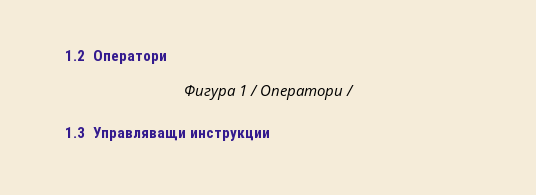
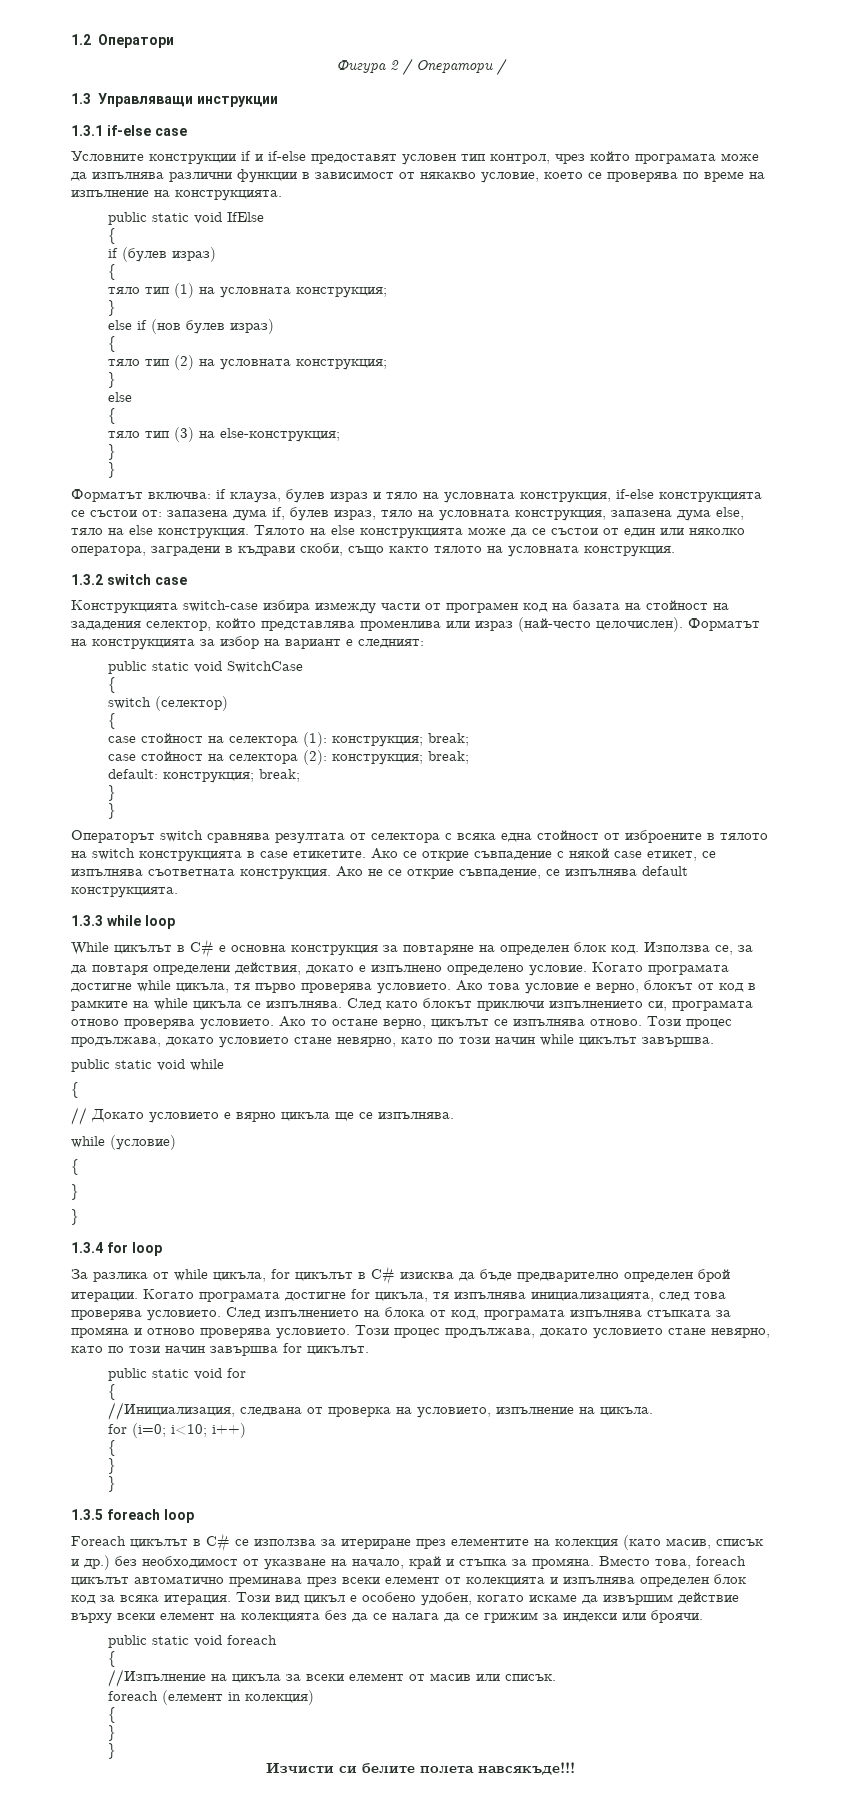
- Фигура 1 / Оператори /
+ Фигура 2 / Оператори /
+ 1.3.1 if-else case
+ Условните конструкции if и if-else предоставят условен тип контрол, чрез който програмата може да изпълнява различни функции в зависимост от някакво условие, което се проверява по време на изпълнение на конструкцията.
+ public static void IfElse
+ {
+ if (булев израз)
+ {
+ тяло тип (1) на условната конструкция;
+ }
+ else if (нов булев израз)
+ {
+ тяло тип (2) на условната конструкция;
+ }
+ else
+ {
+ тяло тип (3) на else-конструкция;
+ }
+ }
+ Форматът включва: if клауза, булев израз и тяло на условната конструкция, if-else конструкцията се състои от: запазена дума if, булев израз, тяло на условната конструкция, запазена дума else, тяло на else конструкция. Тялото на else конструкцията може да се състои от един или няколко оператора, заградени в къдрави скоби, също както тялото на условната конструкция.
+ 1.3.2 switch case
+ Конструкцията switch-case избира измежду части от програмен код на базата на стойност на зададения селектор, който представлява променлива или израз (най-често целочислен). Форматът на конструкцията за избор на вариант е следният:
+ public static void SwitchCase
+ {
+ switch (селектор)
+ {
+ case стойност на селектора (1): конструкция; break;
+ case стойност на селектора (2): конструкция; break;
+ default: конструкция; break;
+ }
+ }
+ Операторът switch сравнява резултата от селектора с всяка една стойност от изброените в тялото на switch конструкцията в case етикетите. Ако се открие съвпадение с някой case етикет, се изпълнява съответната конструкция. Ако не се открие съвпадение, се изпълнява default конструкцията.
+ 1.3.3 while loop
+ While цикълът в C# е основна конструкция за повтаряне на определен блок код. Използва се, за да повтаря определени действия, докато е изпълнено определено условие. Когато програмата достигне while цикъла, тя първо проверява условието. Ако това условие е верно, блокът от код в рамките на while цикъла се изпълнява. След като блокът приключи изпълнението си, програмата отново проверява условието. Ако то остане верно, цикълът се изпълнява отново. Този процес продължава, докато условието стане невярно, като по този начин while цикълът завършва.
+ public static void while
+ {
+ // Докато условието е вярно цикъла ще се изпълнява.
+ while (условие)
+ {
+ }
+ }
+ 1.3.4 for loop
+ За разлика от while цикъла, for цикълът в C# изисква да бъде предварително определен брой итерации. Когато програмата достигне for цикъла, тя изпълнява инициализацията, след това проверява условието. След изпълнението на блока от код, програмата изпълнява стъпката за промяна и отново проверява условието. Този процес продължава, докато условието стане невярно, като по този начин завършва for цикълът.
+ public static void for
+ {
+ //Инициализация, следвана от проверка на условието, изпълнение на цикъла.
+ for (i=0; i<10; i++)
+ {
+ }
+ }
+ 1.3.5 foreach loop
+ Foreach цикълът в C# се използва за итериране през елементите на колекция (като масив, списък и др.) без необходимост от указване на начало, край и стъпка за промяна. Вместо това, foreach цикълът автоматично преминава през всеки елемент от колекцията и изпълнява определен блок код за всяка итерация. Този вид цикъл е особено удобен, когато искаме да извършим действие върху всеки елемент на колекцията без да се налага да се грижим за индекси или броячи.
+ public static void foreach
+ {
+ //Изпълнение на цикъла за всеки елемент от масив или списък.
+ foreach (елемент in колекция)
+ {
+ }
+ }
+ Изчисти си белите полета навсякъде!!!

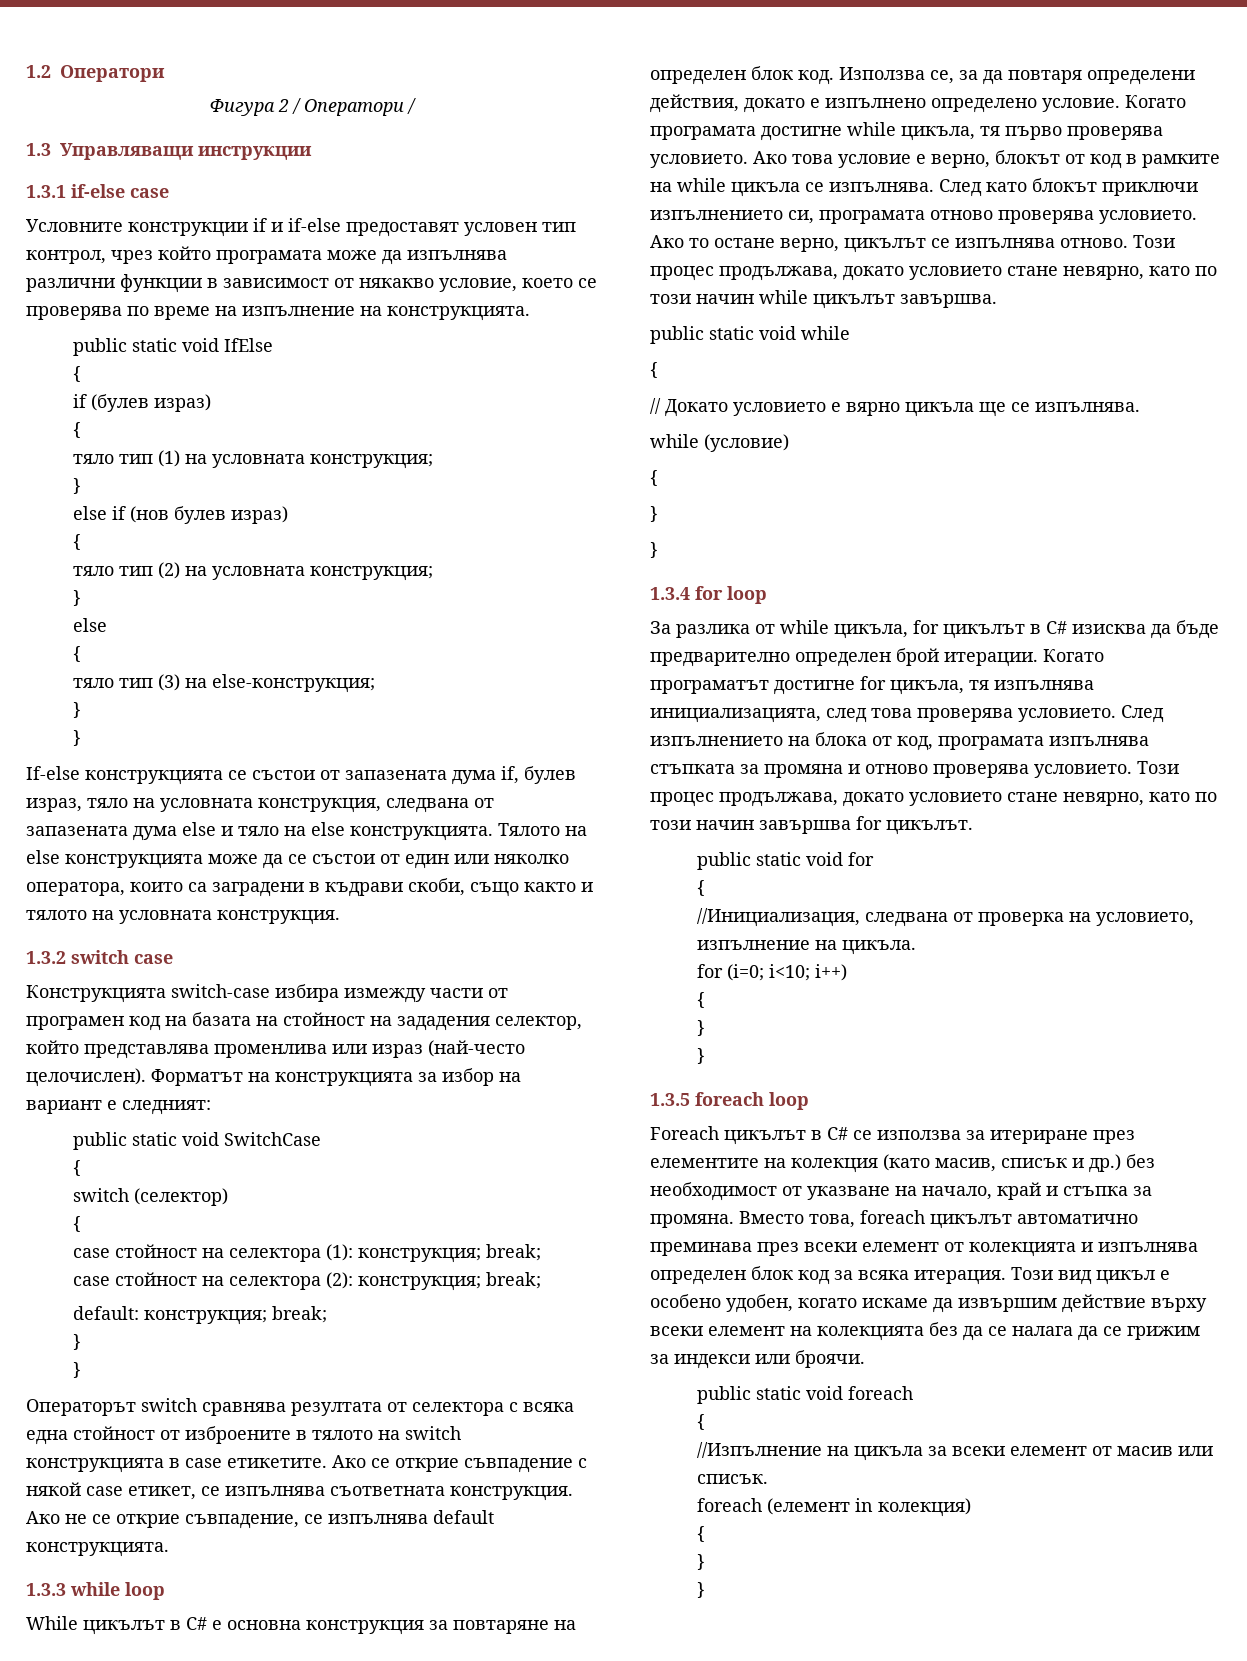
- Форматът включва: if клауза, булев израз и тяло на условната конструкция, if-else конструкцията се състои от: запазена дума if, булев израз, тяло на условната конструкция, запазена дума else, тяло на else конструкция.
+ If-else конструкцията се състои от запазената дума if, булев израз, тяло на условната конструкция, следвана от запазената дума else и тяло на else конструкцията.
- Тялото на else конструкцията може да се състои от един или няколко оператора, заградени в къдрави скоби, също както тялото на условната конструкция.
+ Тялото на else конструкцията може да се състои от един или няколко оператора, които са заградени в къдрави скоби, също както и тялото на условната конструкция.
- Когато програмата достигне for цикъла, тя изпълнява инициализацията, след това проверява условието.
+ Когато програматът достигне for цикъла, тя изпълнява инициализацията, след това проверява условието.
- Изчисти си белите полета навсякъде!!!

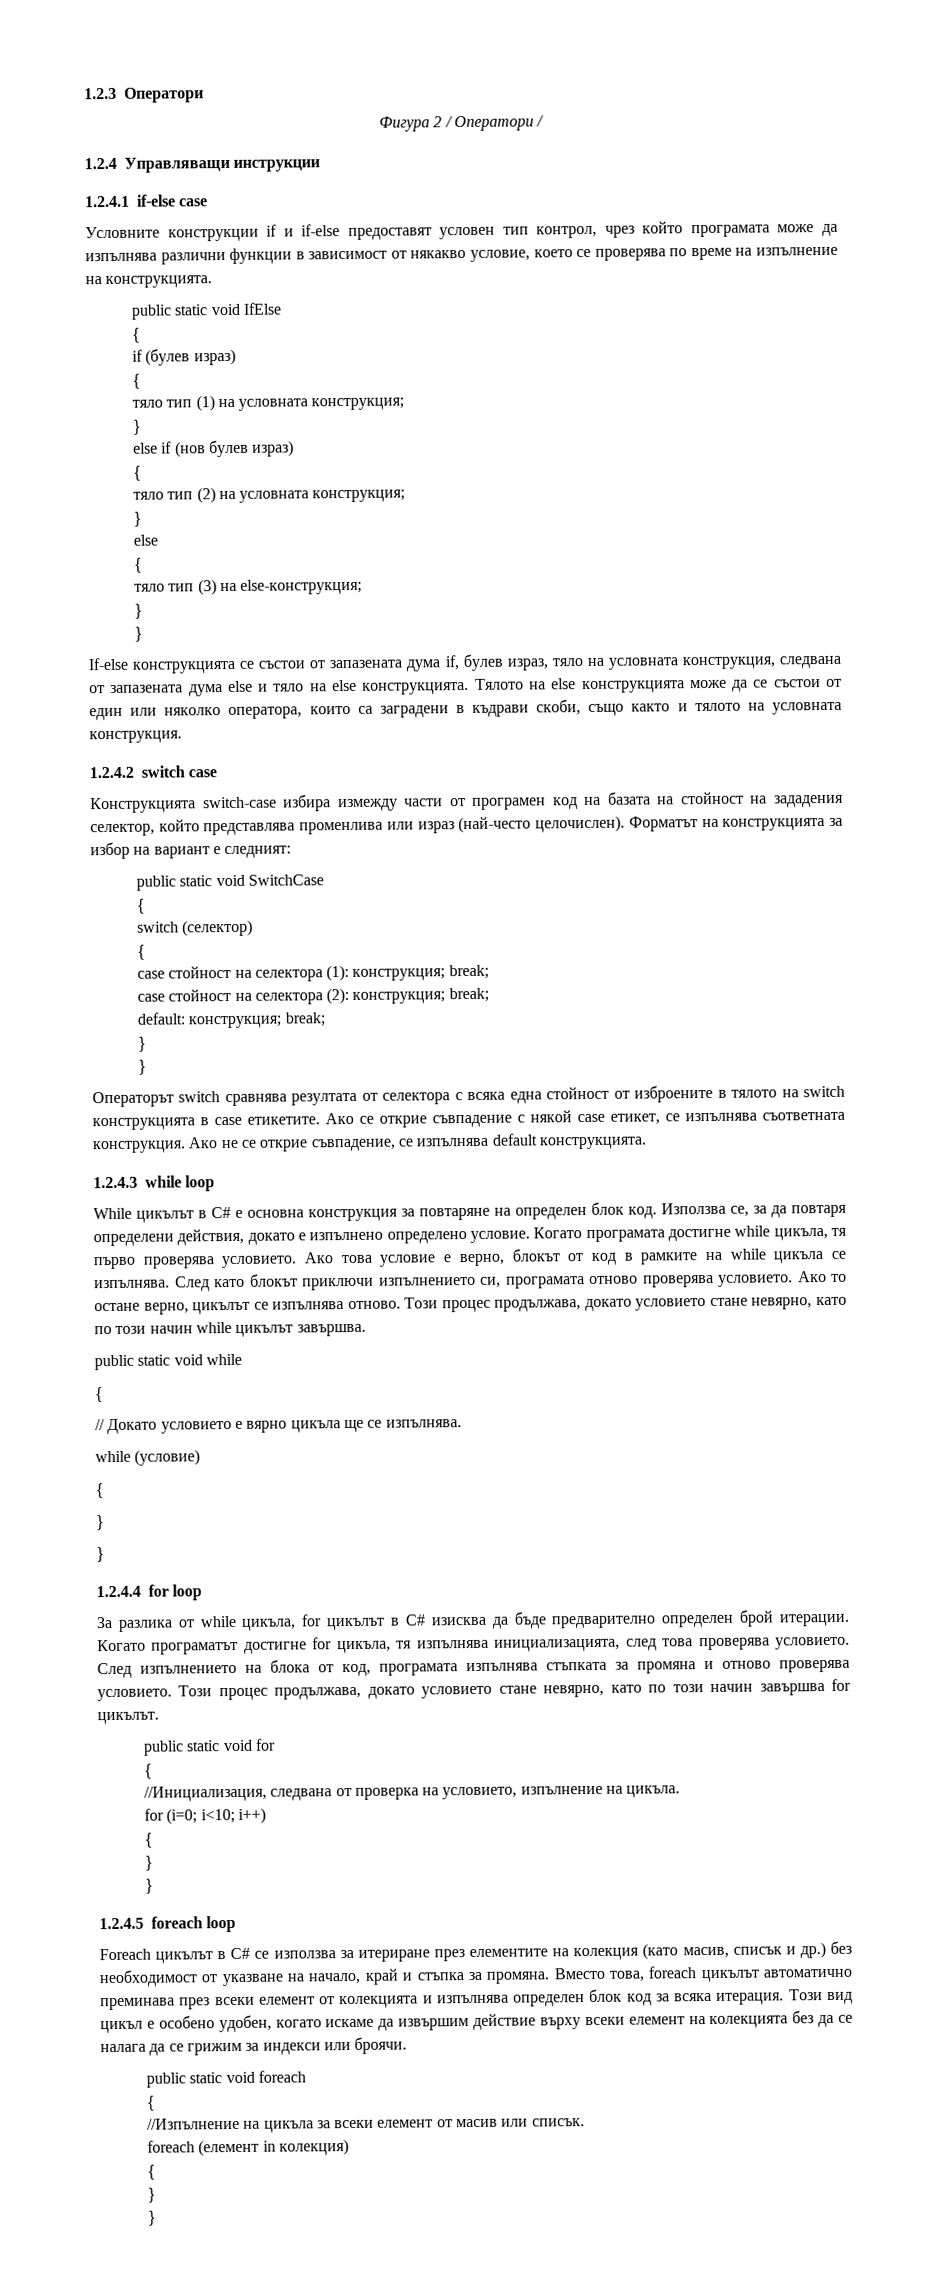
- 1.2 Оператори
+ 1.2.3 Оператори
- 1.3 Управляващи инструкции
+ 1.2.4 Управляващи инструкции
- 1.3.1 if-else case
+ 1.2.4.1 if-else case
- 1.3.2 switch case
+ 1.2.4.2 switch case
- 1.3.3 while loop
+ 1.2.4.3 while loop
- 1.3.4 for loop
+ 1.2.4.4 for loop
- 1.3.5 foreach loop
+ 1.2.4.5 foreach loop

